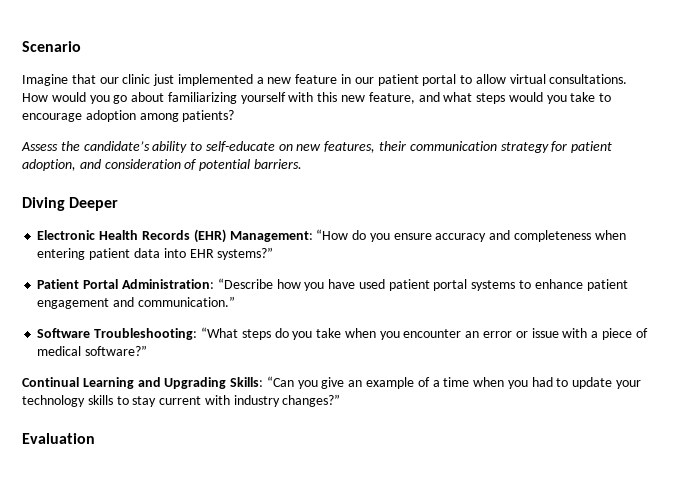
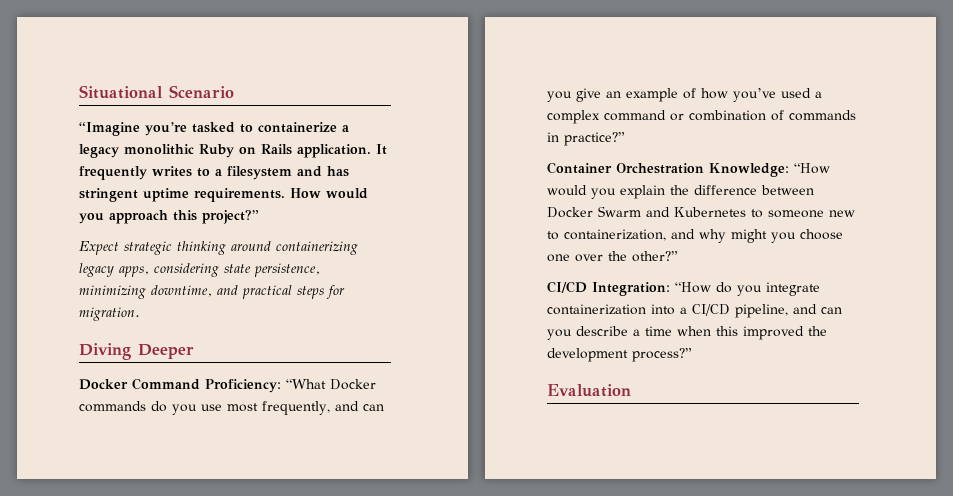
- Scenario
+ Situational Scenario
- Imagine that our clinic just implemented a new feature in our patient portal to allow virtual consultations. How would you go about familiarizing yourself with this new feature, and what steps would you take to encourage adoption among patients?
- Assess the candidate’s ability to self-educate on new features, their communication strategy for patient adoption, and consideration of potential barriers.
+ “Imagine you’re tasked to containerize a legacy monolithic Ruby on Rails application. It frequently writes to a filesystem and has stringent uptime requirements. How would you approach this project?”
+ Expect strategic thinking around containerizing legacy apps, considering state persistence, minimizing downtime, and practical steps for migration.
  Diving Deeper
- Electronic Health Records (EHR) Management: “How do you ensure accuracy and completeness when entering patient data into EHR systems?”
- Patient Portal Administration: “Describe how you have used patient portal systems to enhance patient engagement and communication.”
- Software Troubleshooting: “What steps do you take when you encounter an error or issue with a piece of medical software?”
- Continual Learning and Upgrading Skills: “Can you give an example of a time when you had to update your technology skills to stay current with industry changes?”
+ Docker Command Proficiency: “What Docker commands do you use most frequently, and can you give an example of how you’ve used a complex command or combination of commands in practice?”
+ Container Orchestration Knowledge: “How would you explain the difference between Docker Swarm and Kubernetes to someone new to containerization, and why might you choose one over the other?”
+ CI/CD Integration: “How do you integrate containerization into a CI/CD pipeline, and can you describe a time when this improved the development process?”

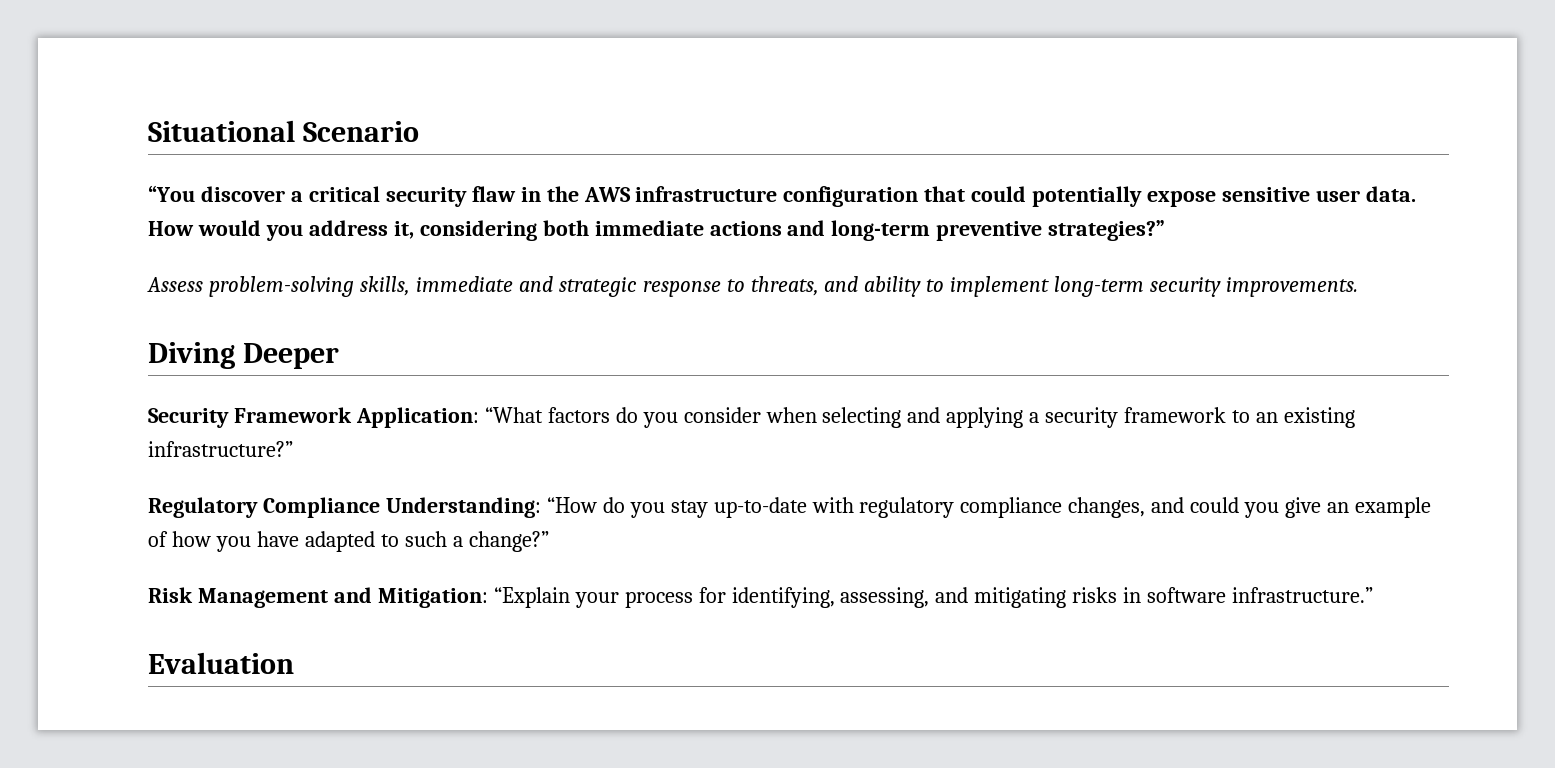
- “Imagine you’re tasked to containerize a legacy monolithic Ruby on Rails application. It frequently writes to a filesystem and has stringent uptime requirements. How would you approach this project?”
- Expect strategic thinking around containerizing legacy apps, considering state persistence, minimizing downtime, and practical steps for migration.
+ “You discover a critical security flaw in the AWS infrastructure configuration that could potentially expose sensitive user data. How would you address it, considering both immediate actions and long-term preventive strategies?”
+ Assess problem-solving skills, immediate and strategic response to threats, and ability to implement long-term security improvements.
  Diving Deeper
- Docker Command Proficiency: “What Docker commands do you use most frequently, and can you give an example of how you’ve used a complex command or combination of commands in practice?”
- Container Orchestration Knowledge: “How would you explain the difference between Docker Swarm and Kubernetes to someone new to containerization, and why might you choose one over the other?”
- CI/CD Integration: “How do you integrate containerization into a CI/CD pipeline, and can you describe a time when this improved the development process?”
+ Security Framework Application: “What factors do you consider when selecting and applying a security framework to an existing infrastructure?”
+ Regulatory Compliance Understanding: “How do you stay up-to-date with regulatory compliance changes, and could you give an example of how you have adapted to such a change?”
+ Risk Management and Mitigation: “Explain your process for identifying, assessing, and mitigating risks in software infrastructure.”

